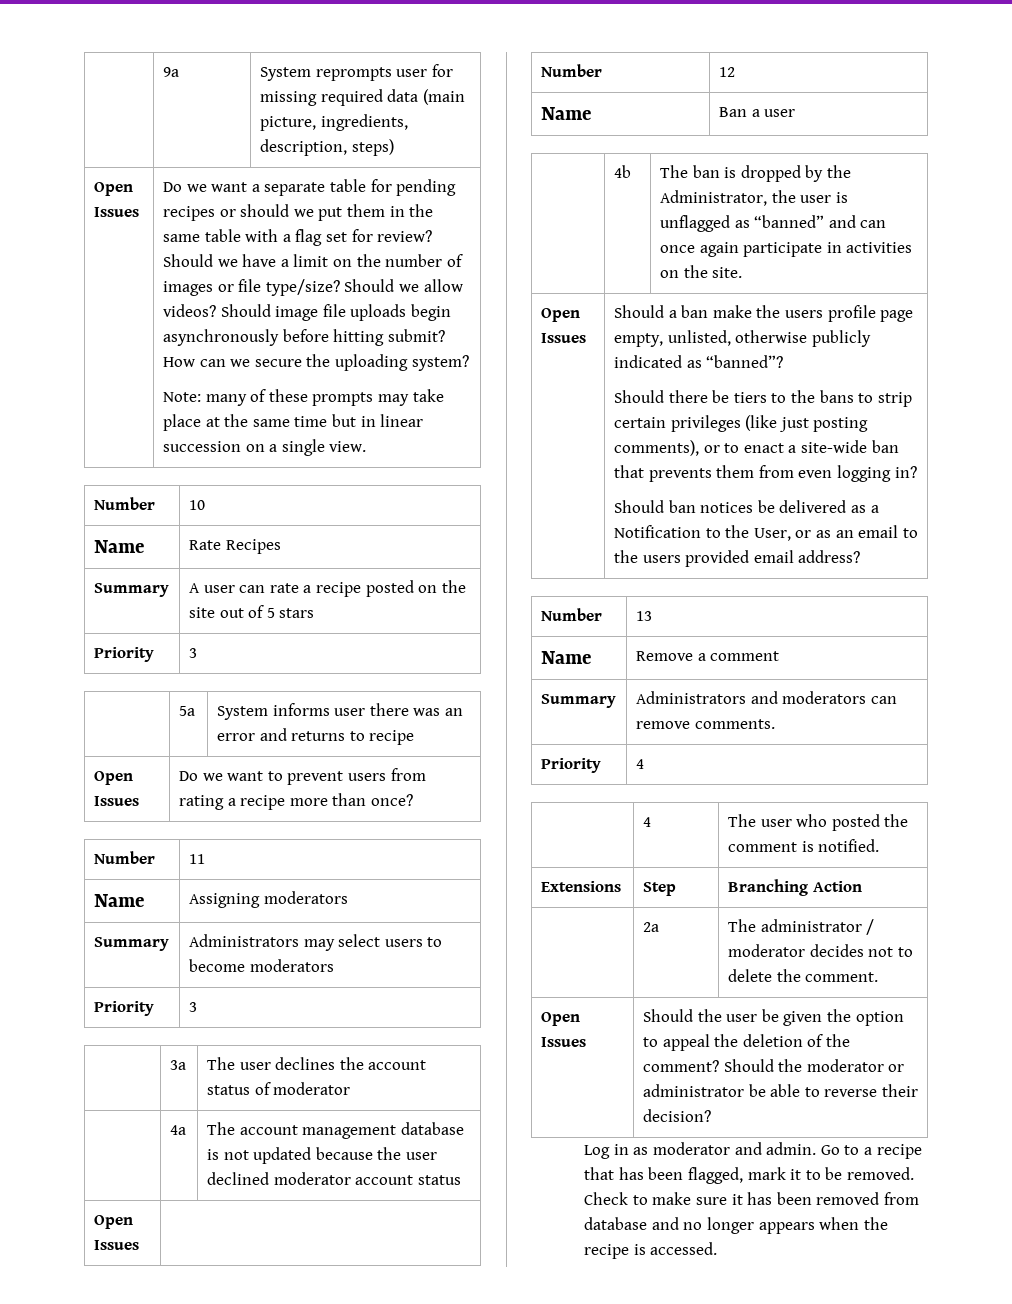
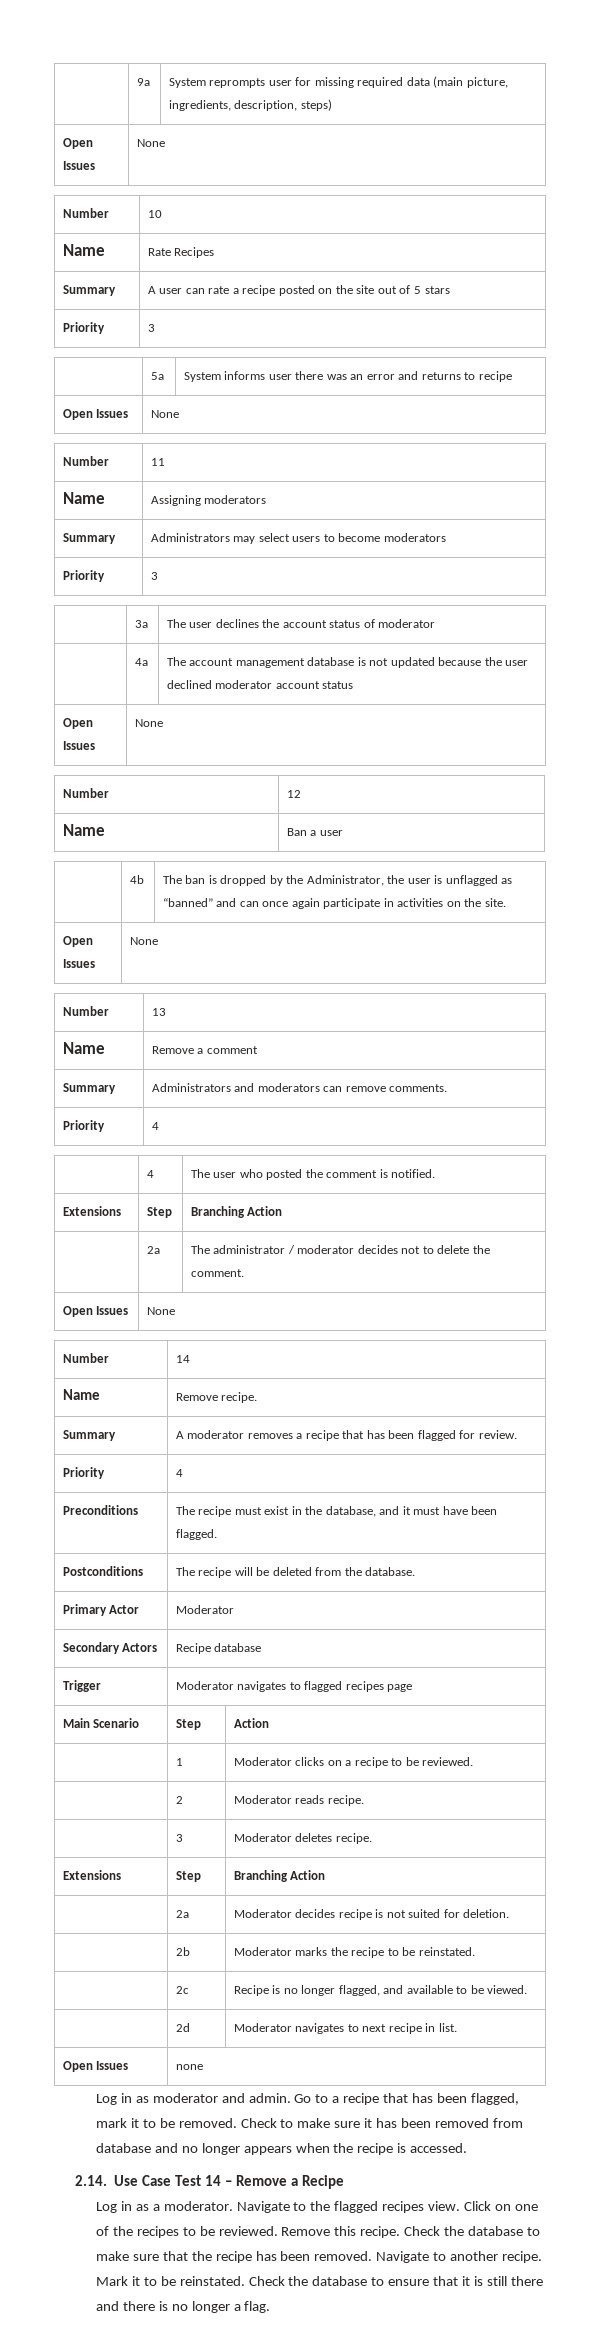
  | 9a | System reprompts user for missing required data (main picture, ingredients, description, steps)
- Open Issues | Do we want a separate table for pending recipes or should we put them in the same table with a flag set for review? Should we have a limit on the number of images or file type/size? Should we allow videos? Should image file uploads begin asynchronously before hitting submit? How can we secure the uploading system?
- Note: many of these prompts may take place at the same time but in linear succession on a single view.
+ Open Issues | None
  | 5a | System informs user there was an error and returns to recipe
- Open Issues | Do we want to prevent users from rating a recipe more than once?
+ Open Issues | None
  | 4a | The account management database is not updated because the user declined moderator account status
- Open Issues |
+ Open Issues | None
  | 4b | The ban is dropped by the Administrator, the user is unflagged as “banned” and can once again participate in activities on the site.
- Open Issues | Should a ban make the users profile page empty, unlisted, otherwise publicly indicated as “banned”?
- Should there be tiers to the bans to strip certain privileges (like just posting comments), or to enact a site-wide ban that prevents them from even logging in?
- Should ban notices be delivered as a Notification to the User, or as an email to the users provided email address?
+ Open Issues | None
  | 2a | The administrator / moderator decides not to delete the comment.
- Open Issues | Should the user be given the option to appeal the deletion of the comment? Should the moderator or administrator be able to reverse their decision?
+ Open Issues | None
+ Number | 14
+ Name | Remove recipe.
+ Summary | A moderator removes a recipe that has been flagged for review.
+ Priority | 4
+ Preconditions | The recipe must exist in the database, and it must have been flagged.
+ Postconditions | The recipe will be deleted from the database.
+ Primary Actor | Moderator
+ Secondary Actors | Recipe database
+ Trigger | Moderator navigates to flagged recipes page
+ Main Scenario | Step | Action
+ | 1 | Moderator clicks on a recipe to be reviewed.
+ | 2 | Moderator reads recipe.
+ | 3 | Moderator deletes recipe.
+ Extensions | Step | Branching Action
+ | 2a | Moderator decides recipe is not suited for deletion.
+ | 2b | Moderator marks the recipe to be reinstated.
+ | 2c | Recipe is no longer flagged, and available to be viewed.
+ | 2d | Moderator navigates to next recipe in list.
+ Open Issues | none
+ 2.14. Use Case Test 14 – Remove a Recipe
+ Log in as a moderator. Navigate to the flagged recipes view. Click on one of the recipes to be reviewed. Remove this recipe. Check the database to make sure that the recipe has been removed. Navigate to another recipe. Mark it to be reinstated. Check the database to ensure that it is still there and there is no longer a flag.

